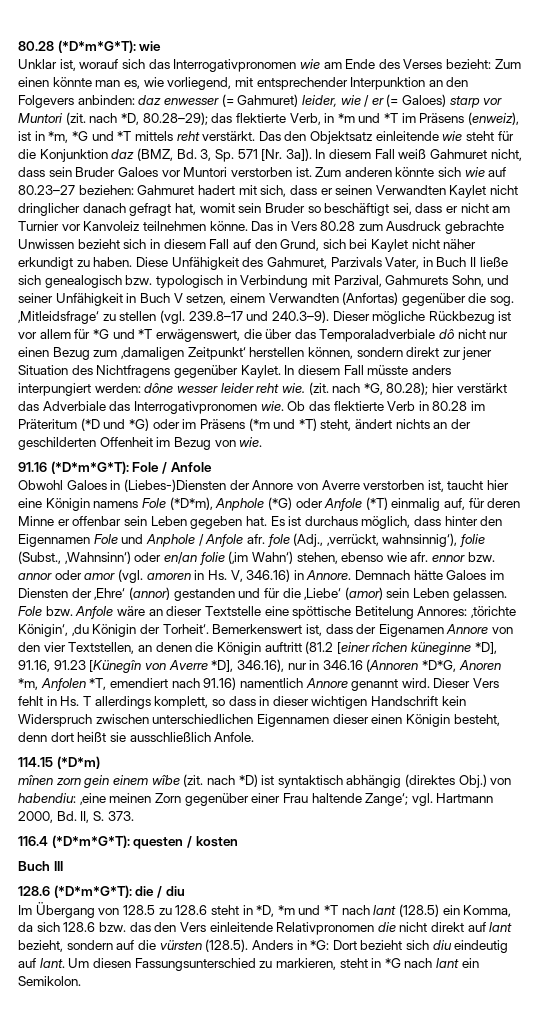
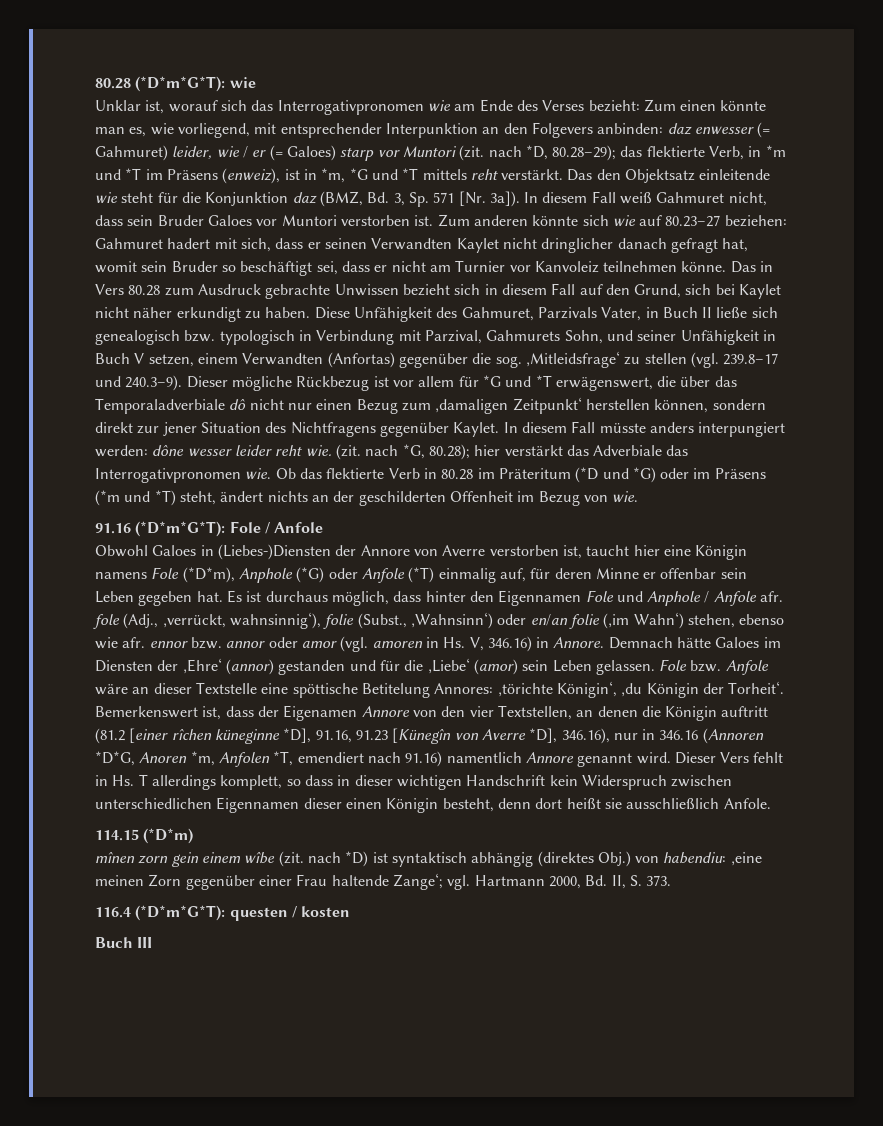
- 128.6 (*D*m*G*T): die / diu
- Im Übergang von 128.5 zu 128.6 steht in *D, *m und *T nach lant (128.5) ein Komma, da sich 128.6 bzw. das den Vers einleitende Relativpronomen die nicht direkt auf lant bezieht, sondern auf die vürsten (128.5). Anders in *G: Dort bezieht sich diu eindeutig auf lant. Um diesen Fassungsunterschied zu markieren, steht in *G nach lant ein Semikolon.

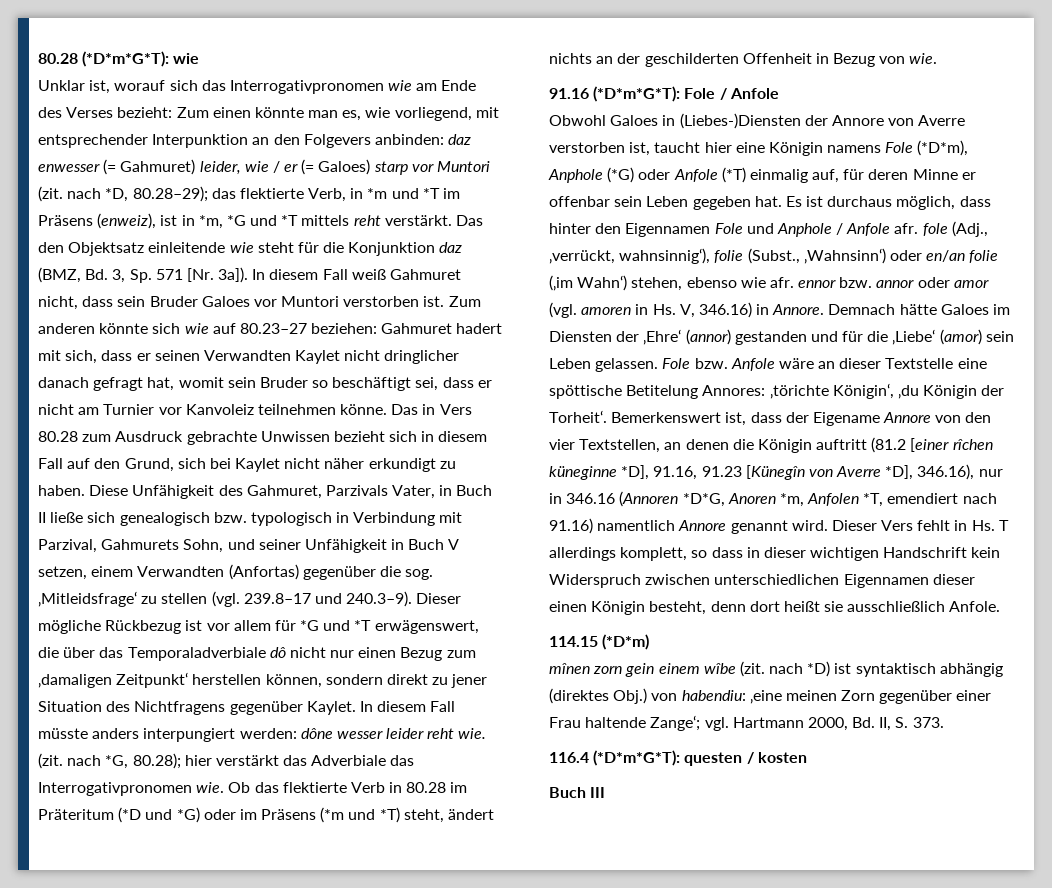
- Diese Unfähigkeit des Gahmuret, Parzivals Vater, in Buch II ließe sich genealogisch bzw. typologisch in Verbindung mit Parzival, Gahmurets Sohn, und seiner Unfähigkeit in Buch V setzen, einem Verwandten (Anfortas) gegenüber die sog. ‚Mitleidsfrage‘ zu stellen (vgl. 239.8–17 und 240.3–9). Dieser mögliche Rückbezug ist vor allem für *G und *T erwägenswert, die über das Temporaladverbiale dô nicht nur einen Bezug zum ‚damaligen Zeitpunkt‘ herstellen können, sondern direkt zur jener Situation des Nichtfragens gegenüber Kaylet.
+ Diese Unfähigkeit des Gahmuret, Parzivals Vater, in Buch II ließe sich genealogisch bzw. typologisch in Verbindung mit Parzival, Gahmurets Sohn, und seiner Unfähigkeit in Buch V setzen, einem Verwandten (Anfortas) gegenüber die sog. ‚Mitleidsfrage‘ zu stellen (vgl. 239.8–17 und 240.3–9). Dieser mögliche Rückbezug ist vor allem für *G und *T erwägenswert, die über das Temporaladverbiale dô nicht nur einen Bezug zum ‚damaligen Zeitpunkt‘ herstellen können, sondern direkt zu jener Situation des Nichtfragens gegenüber Kaylet.
- Ob das flektierte Verb in 80.28 im Präteritum (*D und *G) oder im Präsens (*m und *T) steht, ändert nichts an der geschilderten Offenheit im Bezug von wie.
+ Ob das flektierte Verb in 80.28 im Präteritum (*D und *G) oder im Präsens (*m und *T) steht, ändert nichts an der geschilderten Offenheit in Bezug von wie.
- Bemerkenswert ist, dass der Eigenamen Annore von den vier Textstellen, an denen die Königin auftritt (81.2 [einer rîchen küneginne *D], 91.16, 91.23 [Künegîn von Averre *D], 346.16), nur in 346.16 (Annoren *D*G, Anoren *m, Anfolen *T, emendiert nach 91.16) namentlich Annore genannt wird.
+ Bemerkenswert ist, dass der Eigename Annore von den vier Textstellen, an denen die Königin auftritt (81.2 [einer rîchen küneginne *D], 91.16, 91.23 [Künegîn von Averre *D], 346.16), nur in 346.16 (Annoren *D*G, Anoren *m, Anfolen *T, emendiert nach 91.16) namentlich Annore genannt wird.

